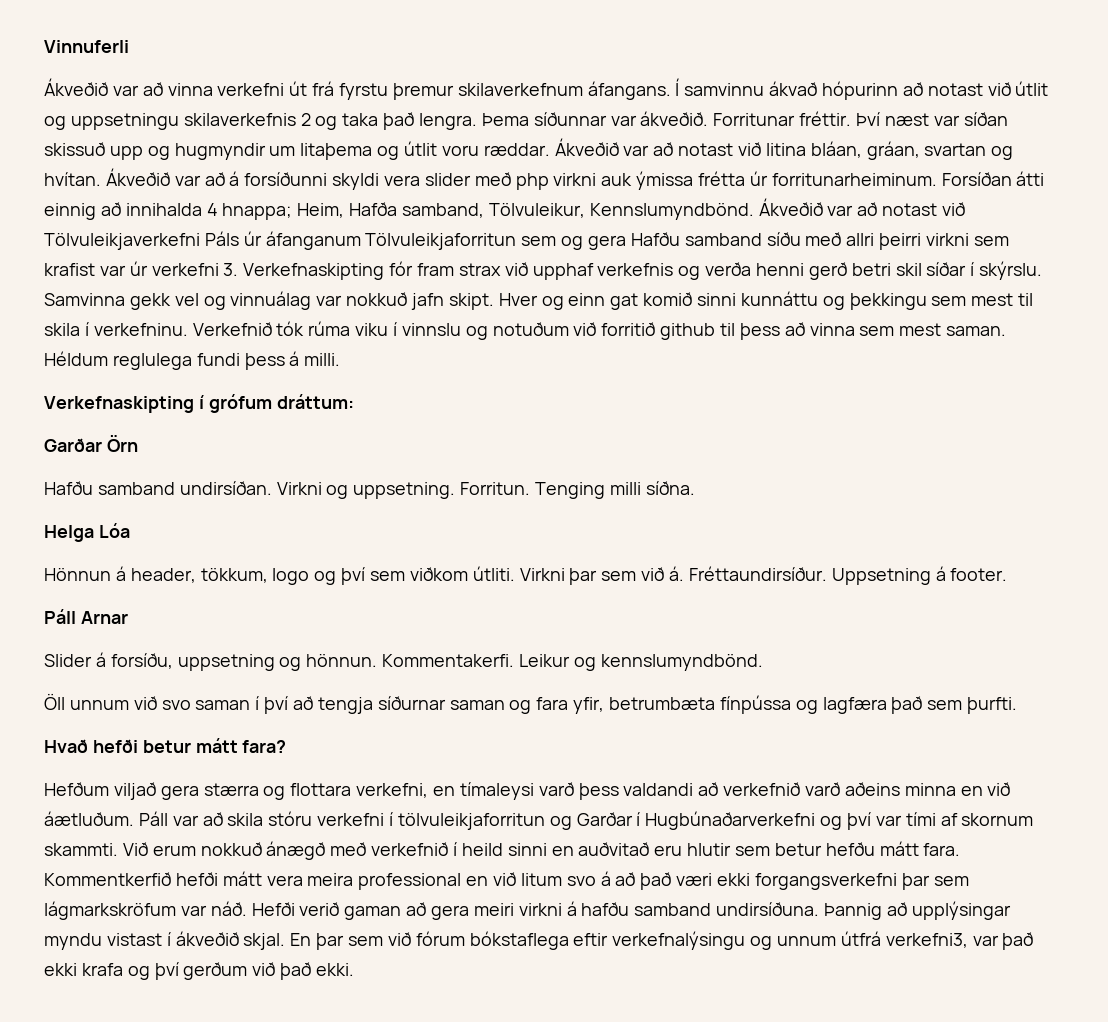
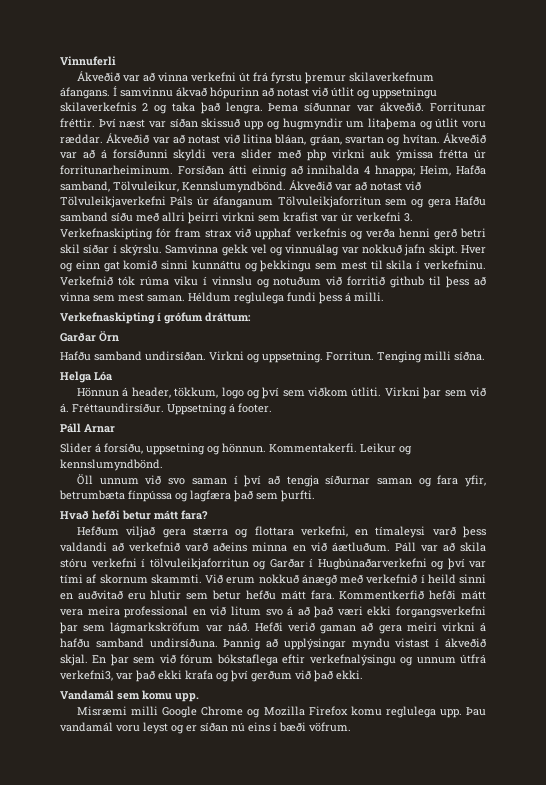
+ Vandamál sem komu upp.
+ Misræmi milli Google Chrome og Mozilla Firefox komu reglulega upp. Þau vandamál voru leyst og er síðan nú eins í bæði vöfrum.

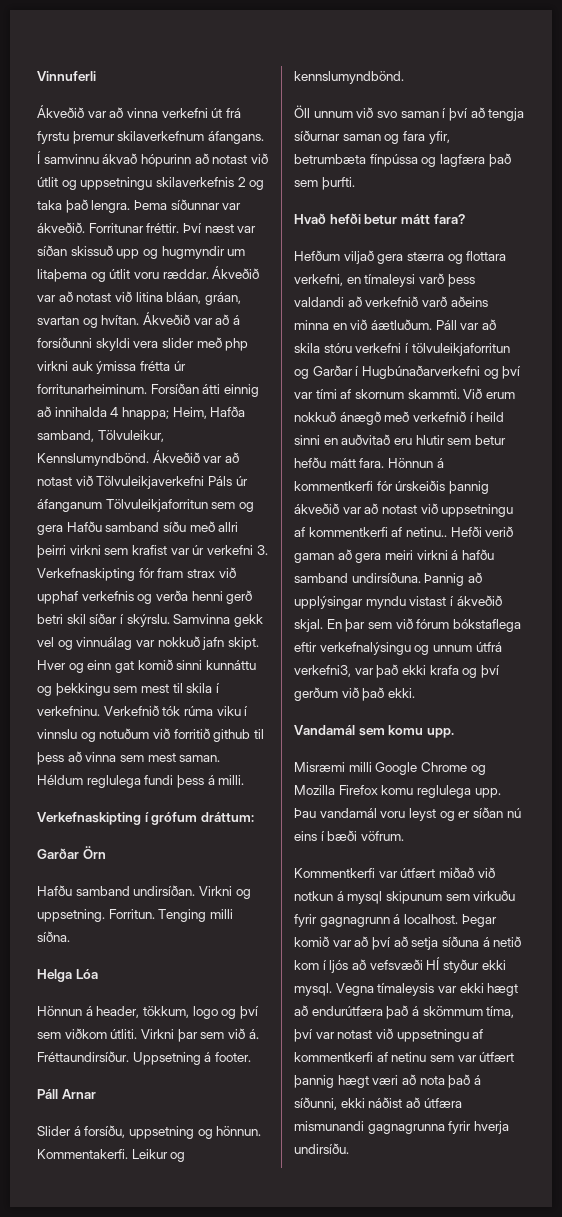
- Kommentkerfið hefði mátt vera meira professional en við litum svo á að það væri ekki forgangsverkefni þar sem lágmarkskröfum var náð.
+ Hönnun á kommentkerfi fór úrskeiðis þannig ákveðið var að notast við uppsetningu af kommentkerfi af netinu..
+ Kommentkerfi var útfært miðað við notkun á mysql skipunum sem virkuðu fyrir gagnagrunn á localhost. Þegar komið var að því að setja síðuna á netið kom í ljós að vefsvæði HÍ styður ekki mysql. Vegna tímaleysis var ekki hægt að endurútfæra það á skömmum tíma, því var notast við uppsetningu af kommentkerfi af netinu sem var útfært þannig hægt væri að nota það á síðunni, ekki náðist að útfæra mismunandi gagnagrunna fyrir hverja undirsíðu.

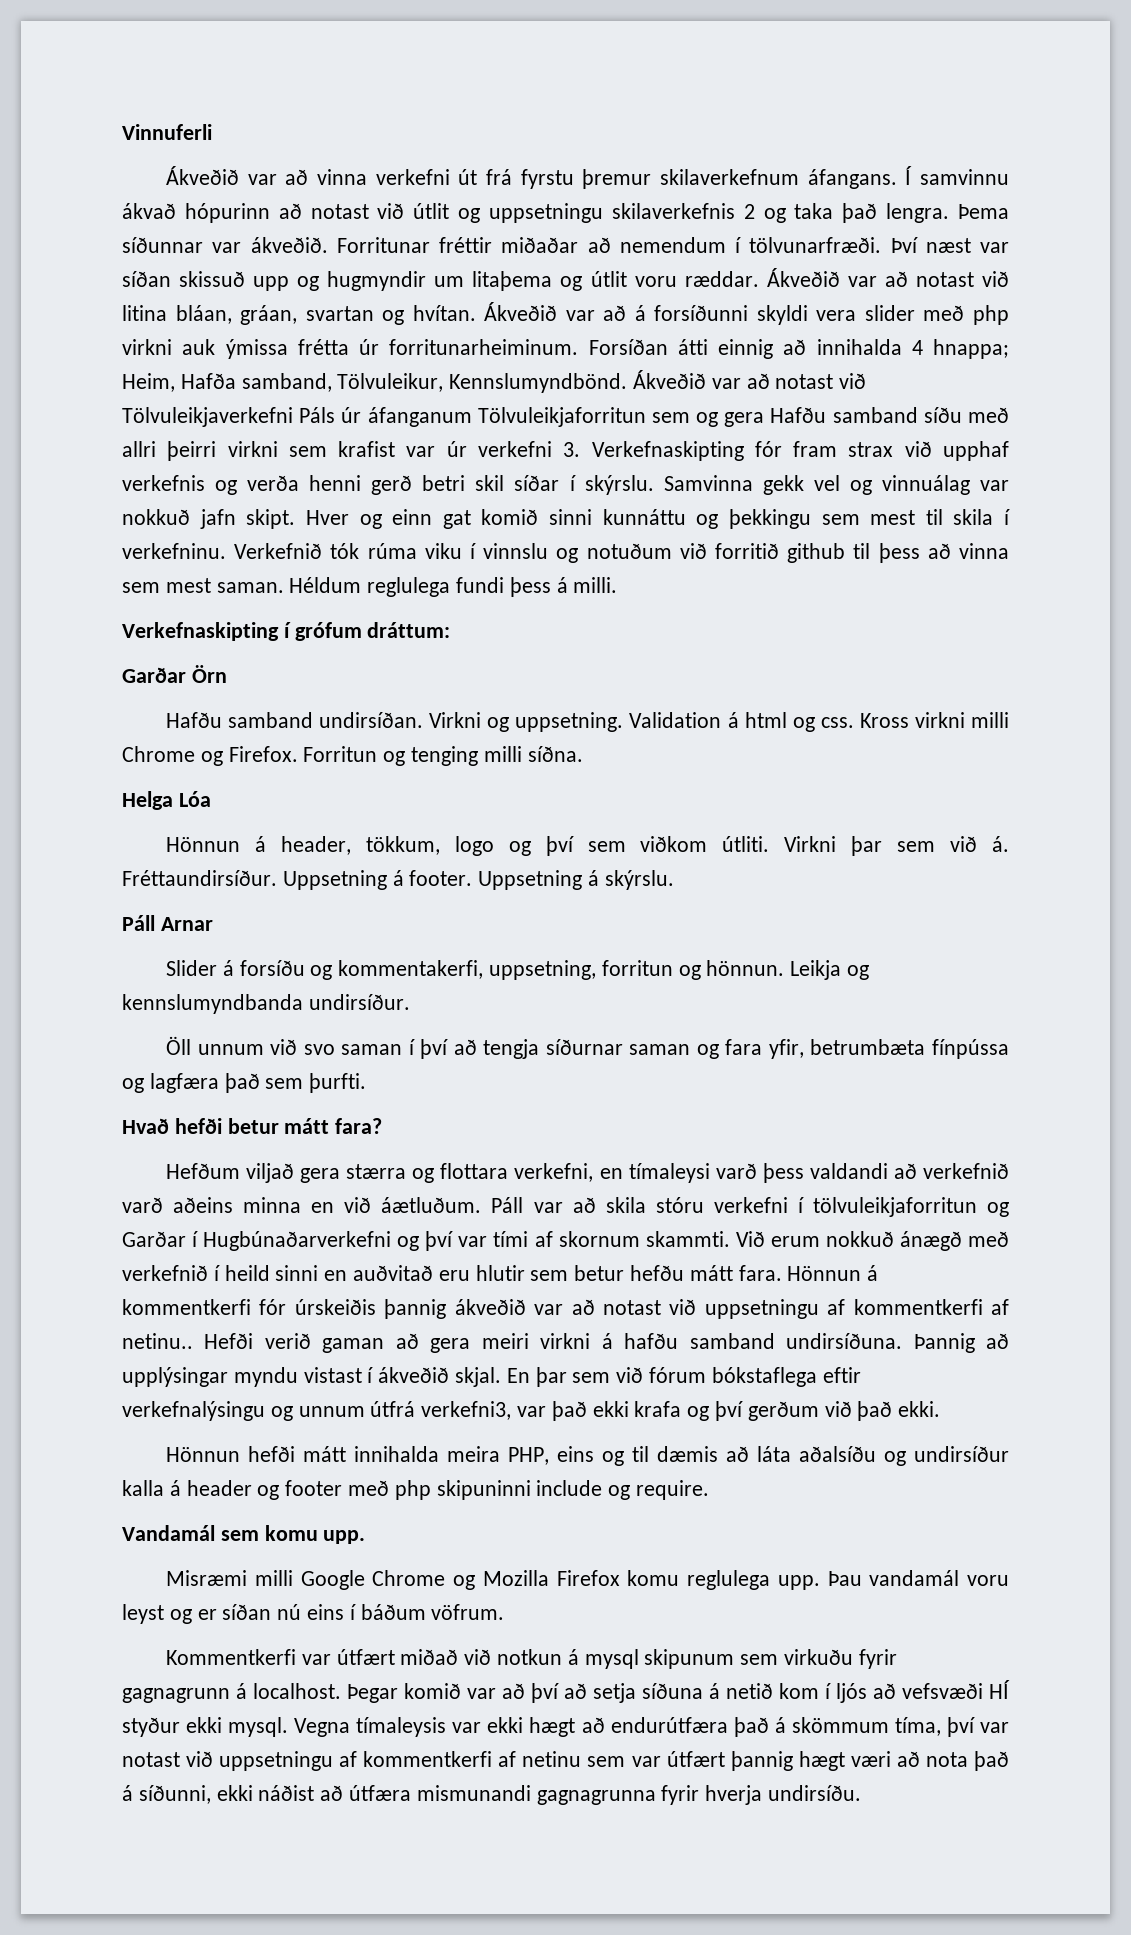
- Forritunar fréttir.
+ Forritunar fréttir miðaðar að nemendum í tölvunarfræði.
- Forritun. Tenging milli síðna.
+ Validation á html og css. Kross virkni milli Chrome og Firefox. Forritun og tenging milli síðna.
+ Uppsetning á skýrslu.
- Slider á forsíðu, uppsetning og hönnun. Kommentakerfi. Leikur og kennslumyndbönd.
+ Slider á forsíðu og kommentakerfi, uppsetning, forritun og hönnun. Leikja og kennslumyndbanda undirsíður.
+ Hönnun hefði mátt innihalda meira PHP, eins og til dæmis að láta aðalsíðu og undirsíður kalla á header og footer með php skipuninni include og require.
- Þau vandamál voru leyst og er síðan nú eins í bæði vöfrum.
+ Þau vandamál voru leyst og er síðan nú eins í báðum vöfrum.

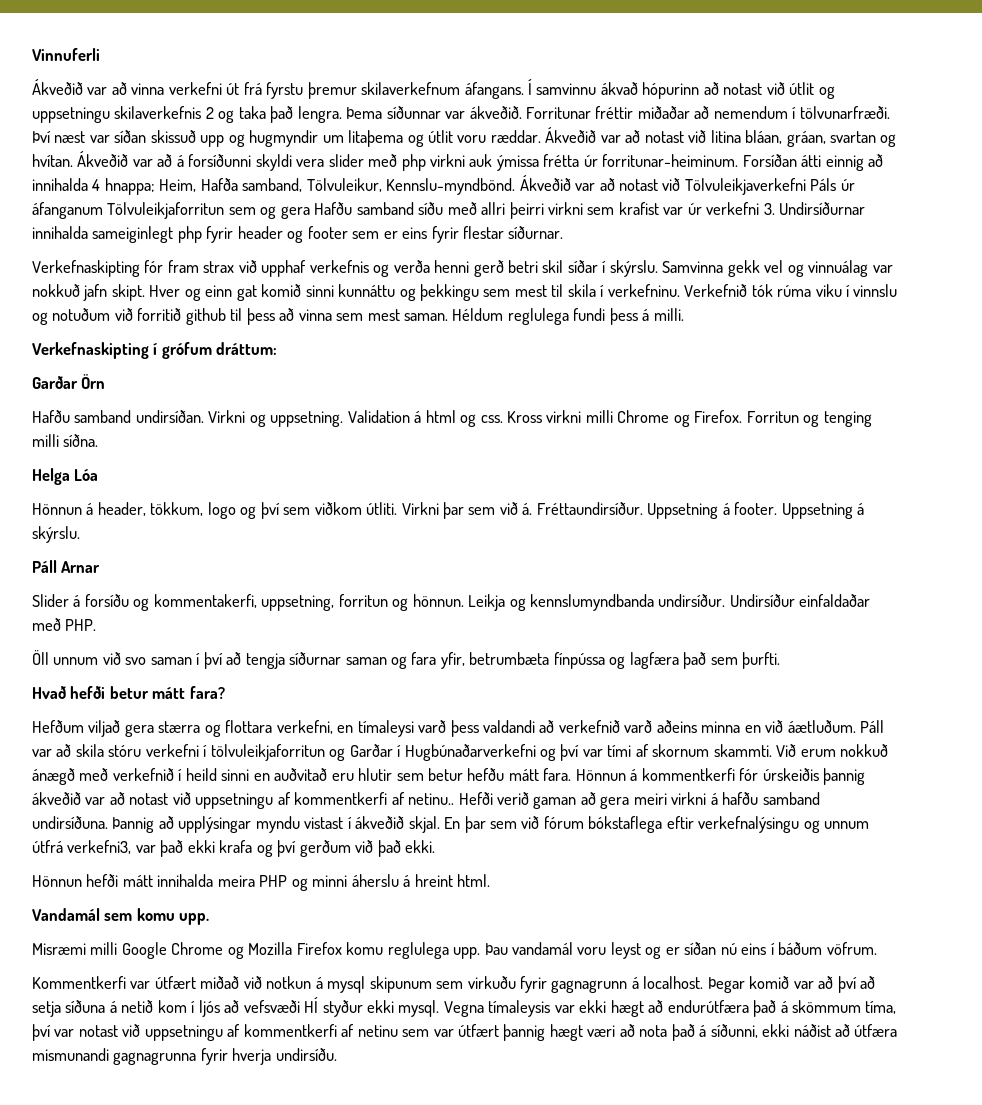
- Ákveðið var að á forsíðunni skyldi vera slider með php virkni auk ýmissa frétta úr forritunarheiminum.
+ Ákveðið var að á forsíðunni skyldi vera slider með php virkni auk ýmissa frétta úr forritunar-heiminum.
- Forsíðan átti einnig að innihalda 4 hnappa; Heim, Hafða samband, Tölvuleikur, Kennslumyndbönd.
+ Forsíðan átti einnig að innihalda 4 hnappa; Heim, Hafða samband, Tölvuleikur, Kennslu-myndbönd.
- Ákveðið var að notast við Tölvuleikjaverkefni Páls úr áfanganum Tölvuleikjaforritun sem og gera Hafðu samband síðu með allri þeirri virkni sem krafist var úr verkefni 3. Verkefnaskipting fór fram strax við upphaf verkefnis og verða henni gerð betri skil síðar í skýrslu.
+ Ákveðið var að notast við Tölvuleikjaverkefni Páls úr áfanganum Tölvuleikjaforritun sem og gera Hafðu samband síðu með allri þeirri virkni sem krafist var úr verkefni 3. Undirsíðurnar innihalda sameiginlegt php fyrir header og footer sem er eins fyrir flestar síðurnar.
+ Verkefnaskipting fór fram strax við upphaf verkefnis og verða henni gerð betri skil síðar í skýrslu.
+ Undirsíður einfaldaðar með PHP.
- Hönnun hefði mátt innihalda meira PHP, eins og til dæmis að láta aðalsíðu og undirsíður kalla á header og footer með php skipuninni include og require.
+ Hönnun hefði mátt innihalda meira PHP og minni áherslu á hreint html.

